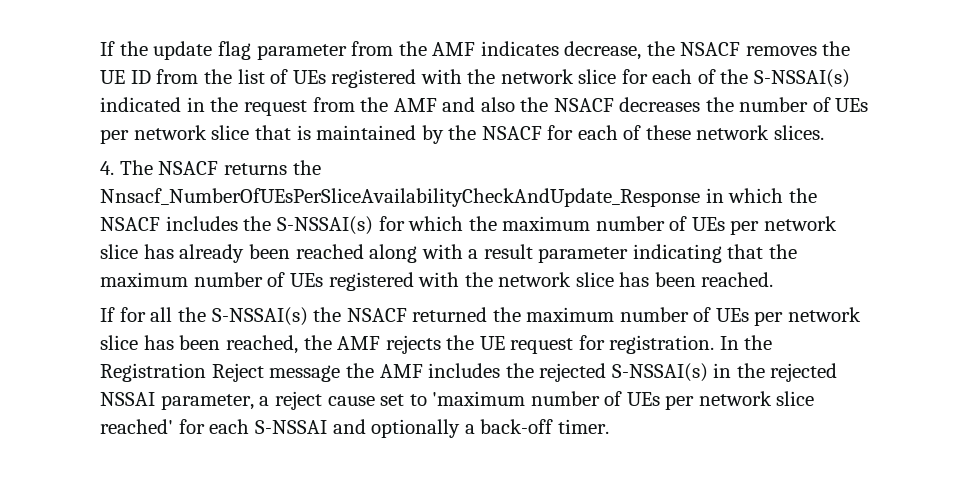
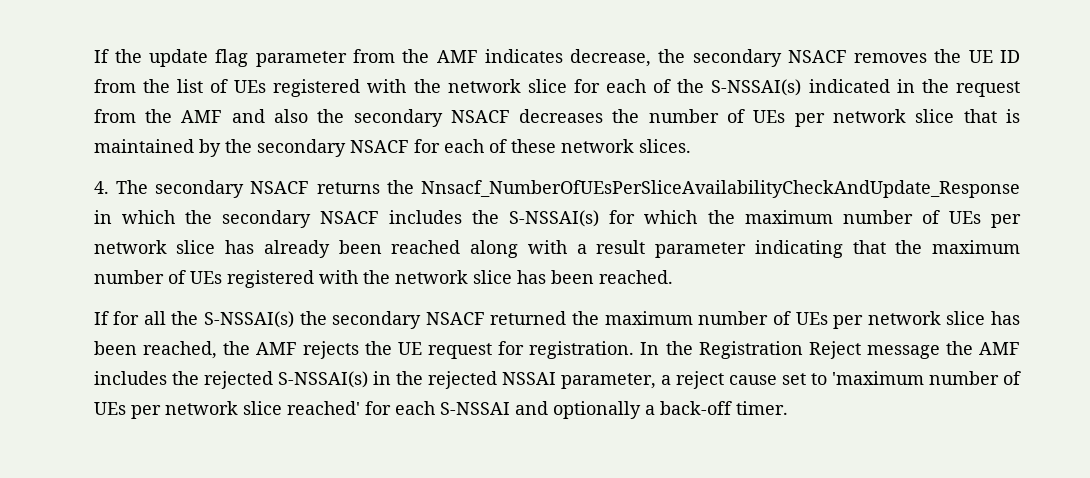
- If the update flag parameter from the AMF indicates decrease, the NSACF removes the UE ID from the list of UEs registered with the network slice for each of the S-NSSAI(s) indicated in the request from the AMF and also the NSACF decreases the number of UEs per network slice that is maintained by the NSACF for each of these network slices.
+ If the update flag parameter from the AMF indicates decrease, the secondary NSACF removes the UE ID from the list of UEs registered with the network slice for each of the S-NSSAI(s) indicated in the request from the AMF and also the secondary NSACF decreases the number of UEs per network slice that is maintained by the secondary NSACF for each of these network slices.
- 4. The NSACF returns the Nnsacf_NumberOfUEsPerSliceAvailabilityCheckAndUpdate_Response in which the NSACF includes the S-NSSAI(s) for which the maximum number of UEs per network slice has already been reached along with a result parameter indicating that the maximum number of UEs registered with the network slice has been reached.
+ 4. The secondary NSACF returns the Nnsacf_NumberOfUEsPerSliceAvailabilityCheckAndUpdate_Response in which the secondary NSACF includes the S-NSSAI(s) for which the maximum number of UEs per network slice has already been reached along with a result parameter indicating that the maximum number of UEs registered with the network slice has been reached.
- If for all the S-NSSAI(s) the NSACF returned the maximum number of UEs per network slice has been reached, the AMF rejects the UE request for registration.
+ If for all the S-NSSAI(s) the secondary NSACF returned the maximum number of UEs per network slice has been reached, the AMF rejects the UE request for registration.

